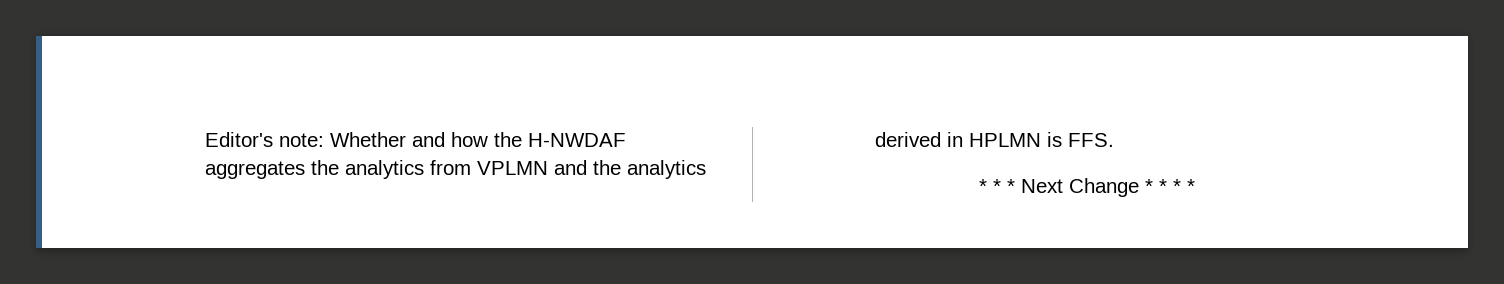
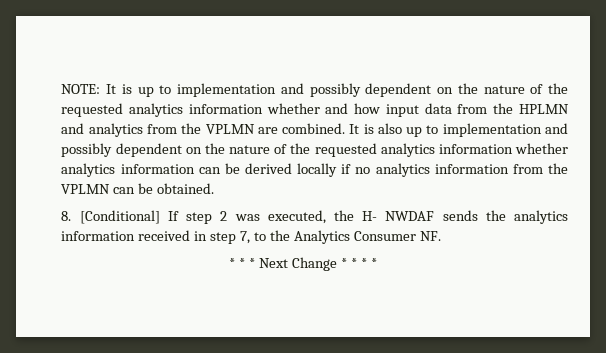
- Editor's note: Whether and how the H-NWDAF aggregates the analytics from VPLMN and the analytics derived in HPLMN is FFS.
+ NOTE: It is up to implementation and possibly dependent on the nature of the requested analytics information whether and how input data from the HPLMN and analytics from the VPLMN are combined. It is also up to implementation and possibly dependent on the nature of the requested analytics information whether analytics information can be derived locally if no analytics information from the VPLMN can be obtained.
+ 8. [Conditional] If step 2 was executed, the H- NWDAF sends the analytics information received in step 7, to the Analytics Consumer NF.

